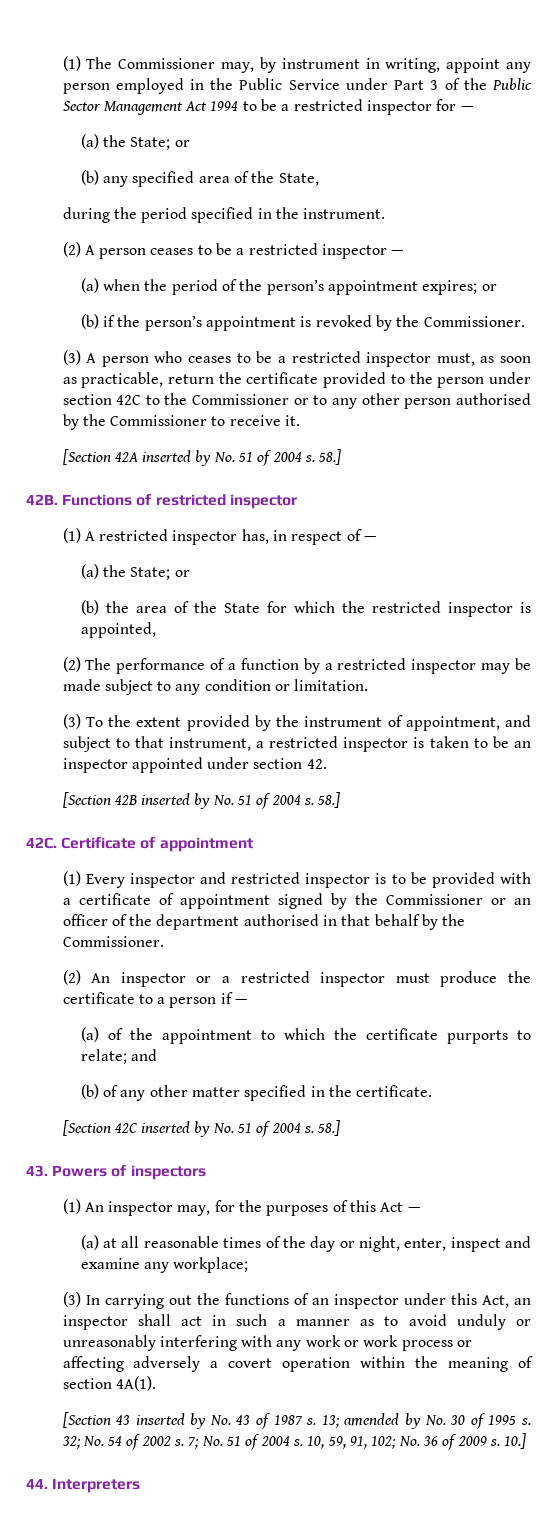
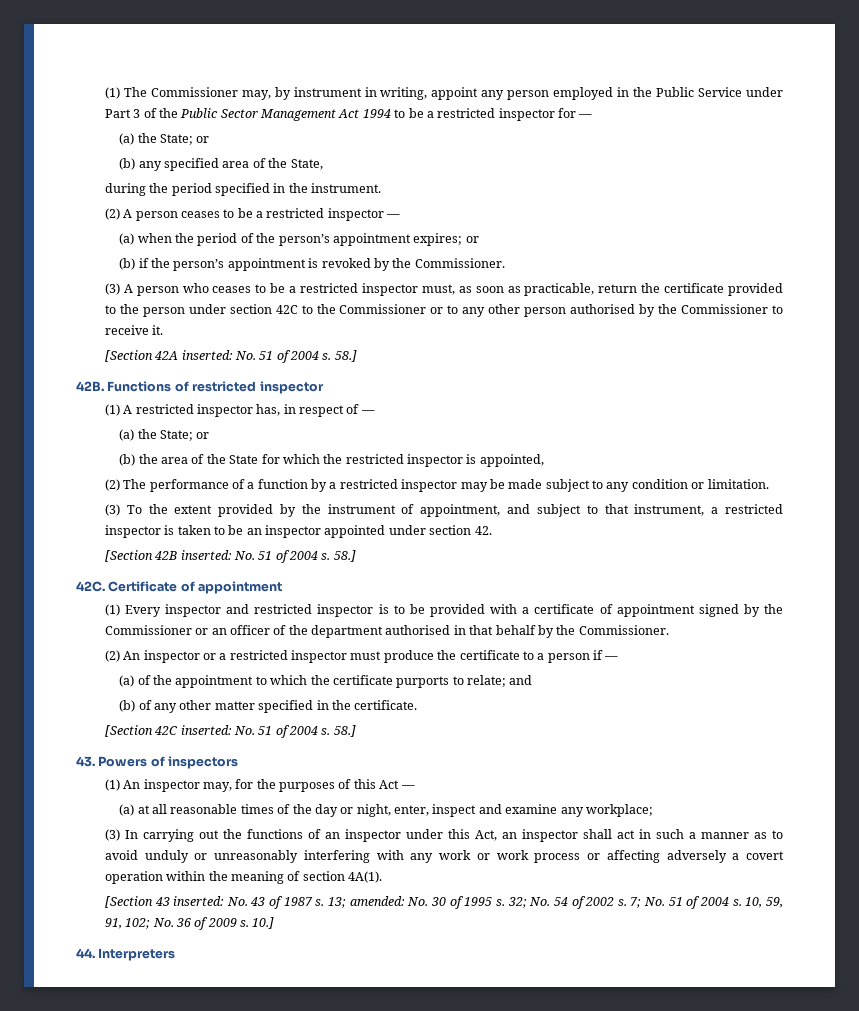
- [Section 42A inserted by No. 51 of 2004 s.
+ [Section 42A inserted: No. 51 of 2004 s.
- [Section 42B inserted by No. 51 of 2004 s.
+ [Section 42B inserted: No. 51 of 2004 s.
- [Section 42C inserted by No. 51 of 2004 s.
+ [Section 42C inserted: No. 51 of 2004 s.
- [Section 43 inserted by No. 43 of 1987 s.
+ [Section 43 inserted: No. 43 of 1987 s.
- 13; amended by No. 30 of 1995 s.
+ 13; amended: No. 30 of 1995 s.

